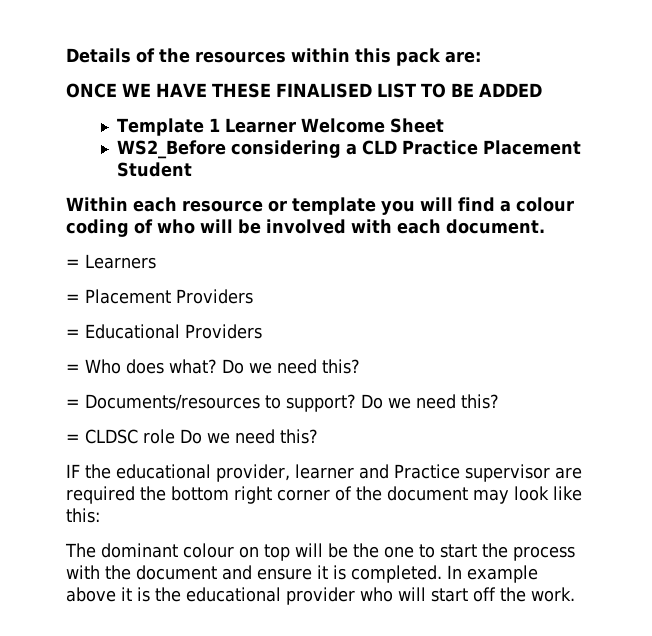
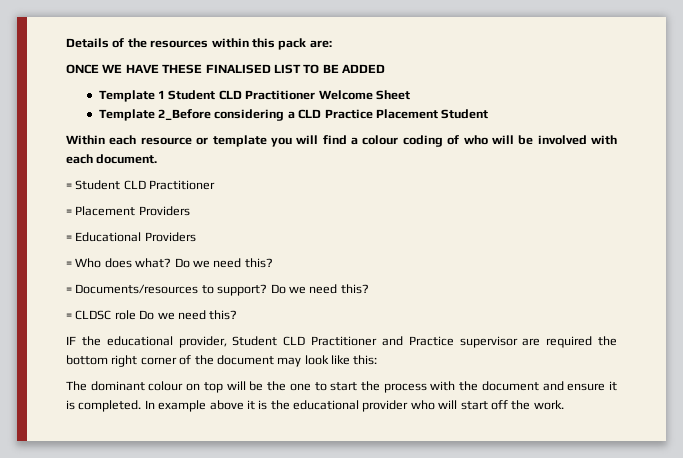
- Template 1 Learner Welcome Sheet
+ Template 1 Student CLD Practitioner Welcome Sheet
- WS2_Before considering a CLD Practice Placement Student
+ Template 2_Before considering a CLD Practice Placement Student
- = Learners
+ = Student CLD Practitioner
- IF the educational provider, learner and Practice supervisor are required the bottom right corner of the document may look like this:
+ IF the educational provider, Student CLD Practitioner and Practice supervisor are required the bottom right corner of the document may look like this:

